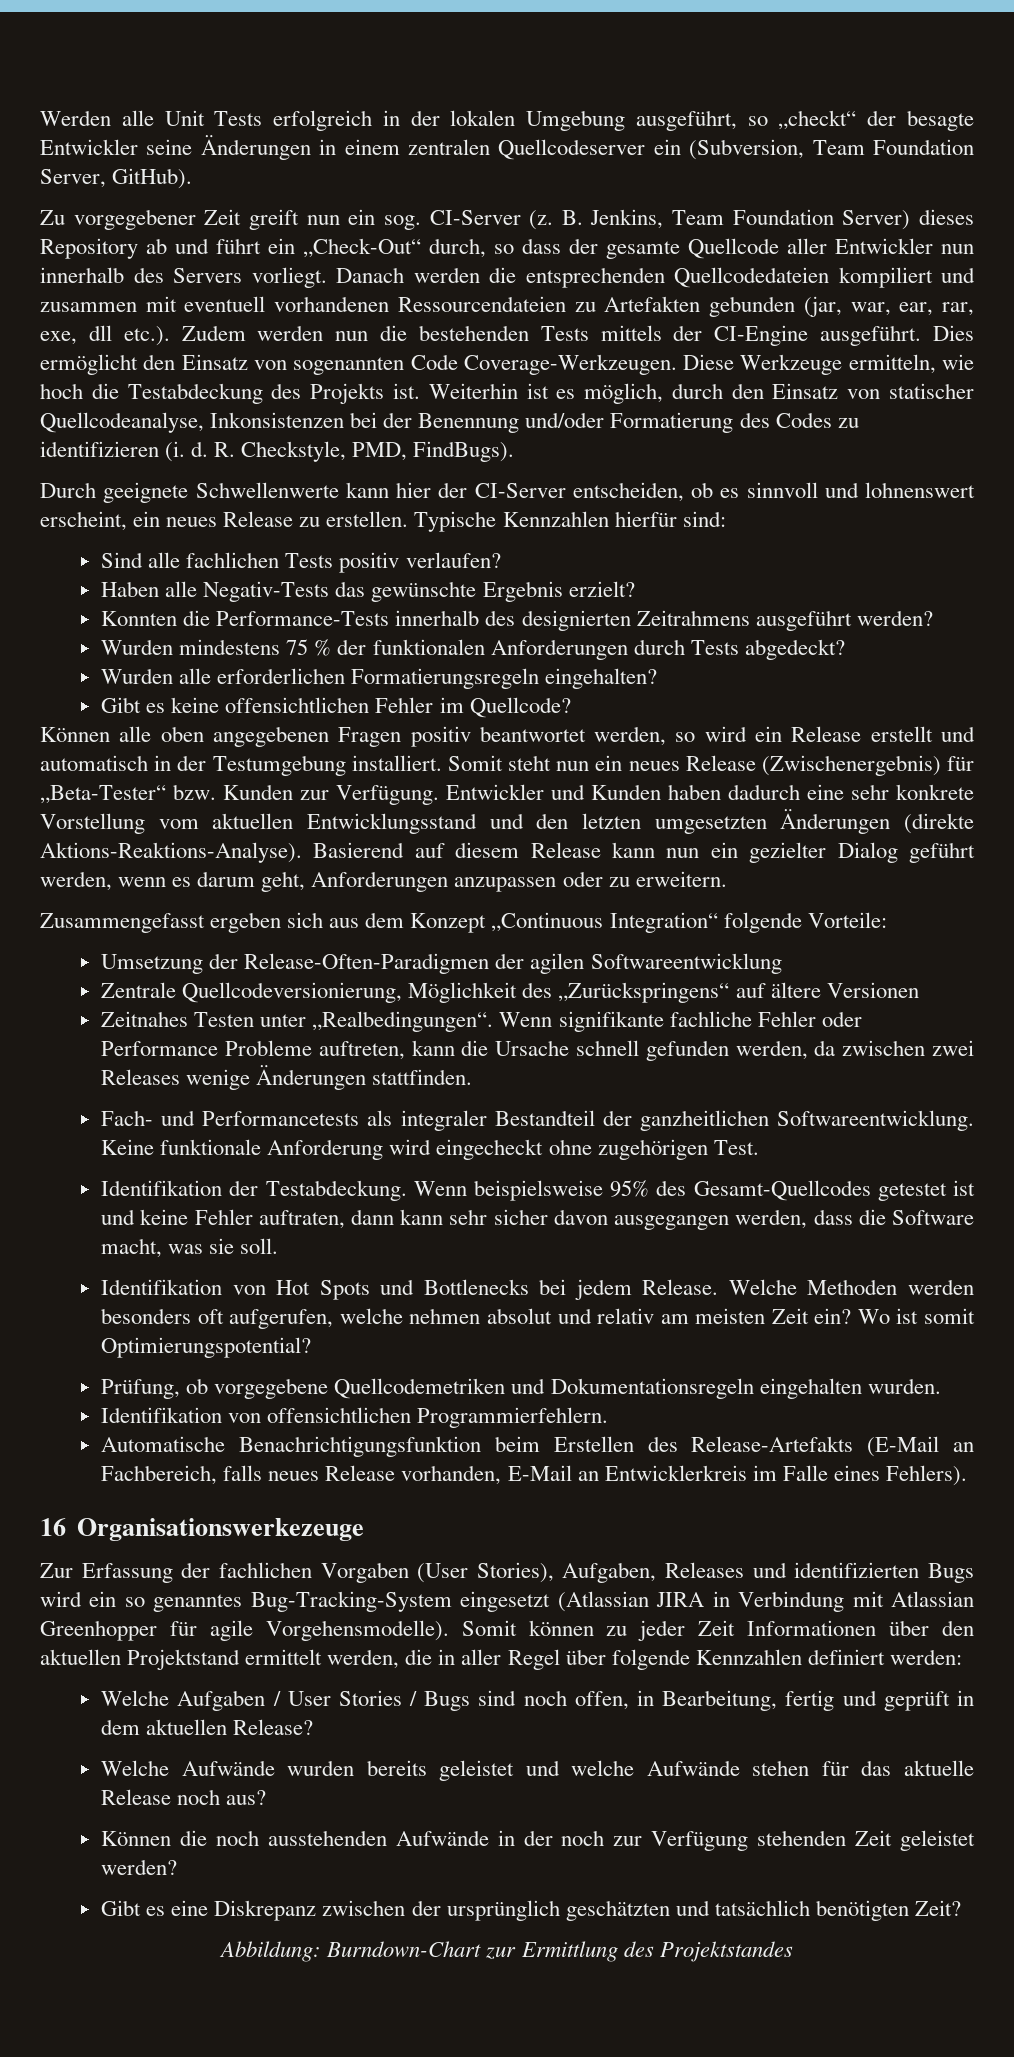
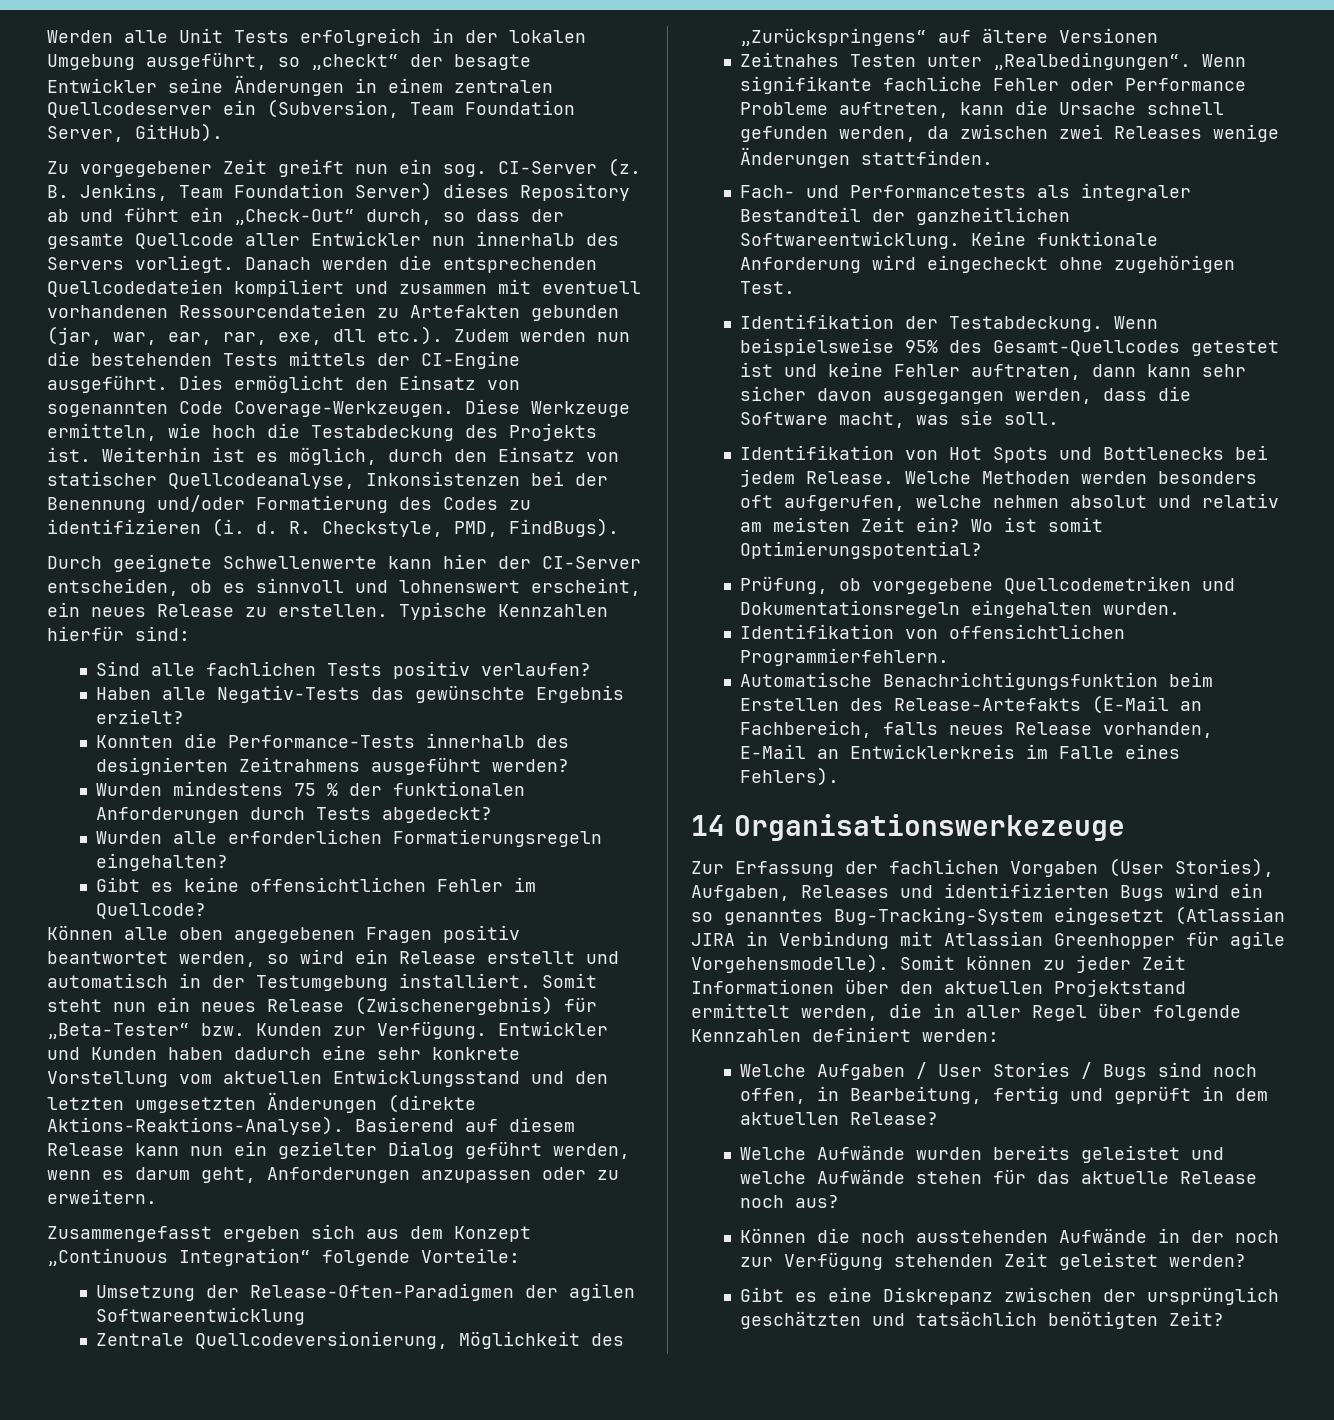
- 16 Organisationswerkezeuge
+ 14 Organisationswerkezeuge
- Abbildung: Burndown-Chart zur Ermittlung des Projektstandes

